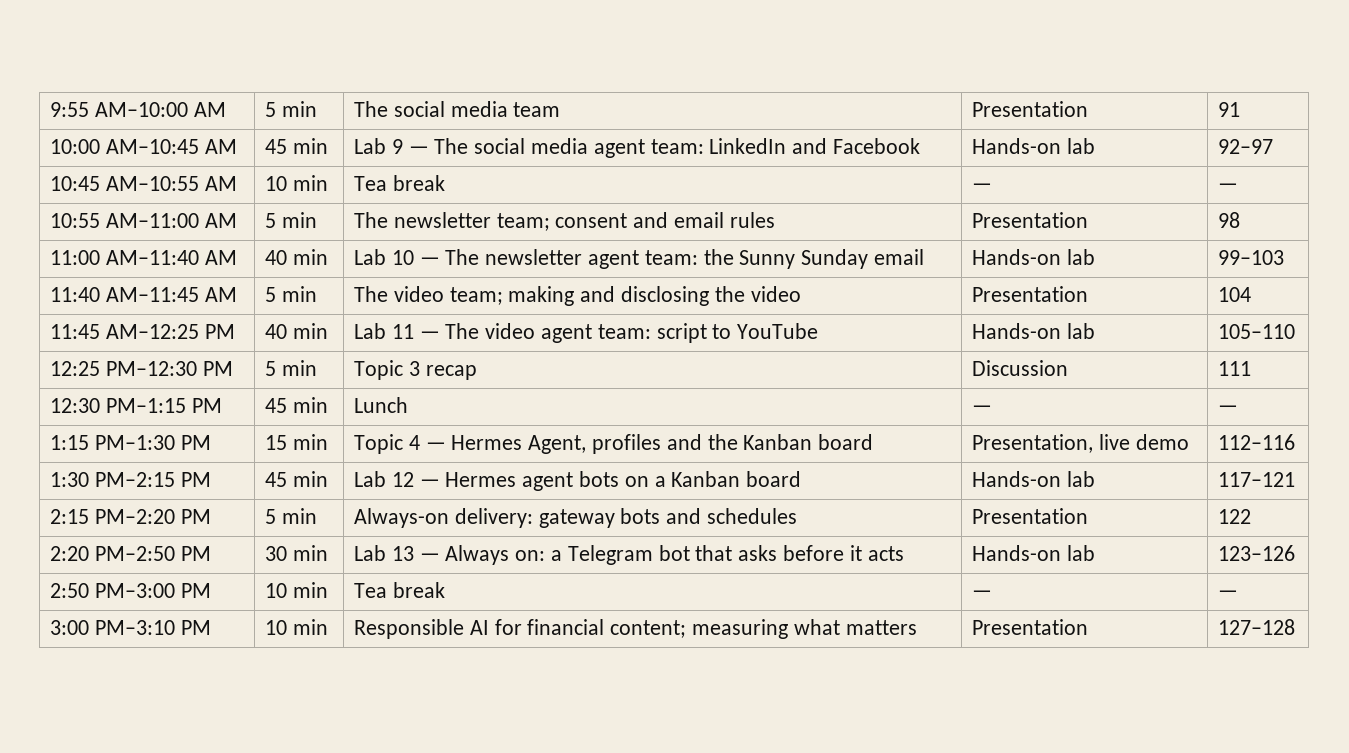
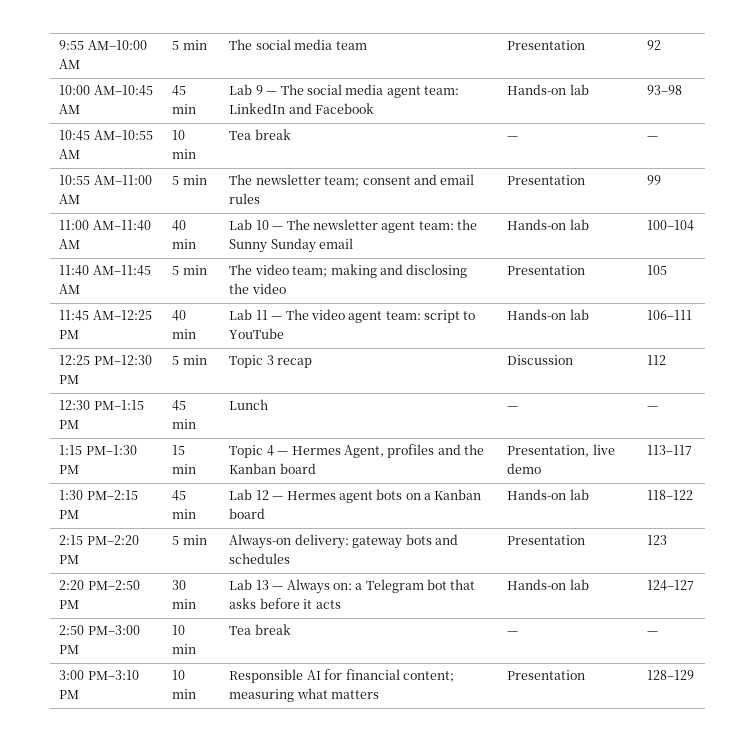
- 9:55 AM–10:00 AM | 5 min | The social media team | Presentation | 91
+ 9:55 AM–10:00 AM | 5 min | The social media team | Presentation | 92
- 10:00 AM–10:45 AM | 45 min | Lab 9 — The social media agent team: LinkedIn and Facebook | Hands-on lab | 92–97
+ 10:00 AM–10:45 AM | 45 min | Lab 9 — The social media agent team: LinkedIn and Facebook | Hands-on lab | 93–98
- 10:55 AM–11:00 AM | 5 min | The newsletter team; consent and email rules | Presentation | 98
+ 10:55 AM–11:00 AM | 5 min | The newsletter team; consent and email rules | Presentation | 99
- 11:00 AM–11:40 AM | 40 min | Lab 10 — The newsletter agent team: the Sunny Sunday email | Hands-on lab | 99–103
+ 11:00 AM–11:40 AM | 40 min | Lab 10 — The newsletter agent team: the Sunny Sunday email | Hands-on lab | 100–104
- 11:40 AM–11:45 AM | 5 min | The video team; making and disclosing the video | Presentation | 104
+ 11:40 AM–11:45 AM | 5 min | The video team; making and disclosing the video | Presentation | 105
- 11:45 AM–12:25 PM | 40 min | Lab 11 — The video agent team: script to YouTube | Hands-on lab | 105–110
+ 11:45 AM–12:25 PM | 40 min | Lab 11 — The video agent team: script to YouTube | Hands-on lab | 106–111
- 12:25 PM–12:30 PM | 5 min | Topic 3 recap | Discussion | 111
+ 12:25 PM–12:30 PM | 5 min | Topic 3 recap | Discussion | 112
- 1:15 PM–1:30 PM | 15 min | Topic 4 — Hermes Agent, profiles and the Kanban board | Presentation, live demo | 112–116
+ 1:15 PM–1:30 PM | 15 min | Topic 4 — Hermes Agent, profiles and the Kanban board | Presentation, live demo | 113–117
- 1:30 PM–2:15 PM | 45 min | Lab 12 — Hermes agent bots on a Kanban board | Hands-on lab | 117–121
+ 1:30 PM–2:15 PM | 45 min | Lab 12 — Hermes agent bots on a Kanban board | Hands-on lab | 118–122
- 2:15 PM–2:20 PM | 5 min | Always-on delivery: gateway bots and schedules | Presentation | 122
+ 2:15 PM–2:20 PM | 5 min | Always-on delivery: gateway bots and schedules | Presentation | 123
- 2:20 PM–2:50 PM | 30 min | Lab 13 — Always on: a Telegram bot that asks before it acts | Hands-on lab | 123–126
+ 2:20 PM–2:50 PM | 30 min | Lab 13 — Always on: a Telegram bot that asks before it acts | Hands-on lab | 124–127
- 3:00 PM–3:10 PM | 10 min | Responsible AI for financial content; measuring what matters | Presentation | 127–128
+ 3:00 PM–3:10 PM | 10 min | Responsible AI for financial content; measuring what matters | Presentation | 128–129

